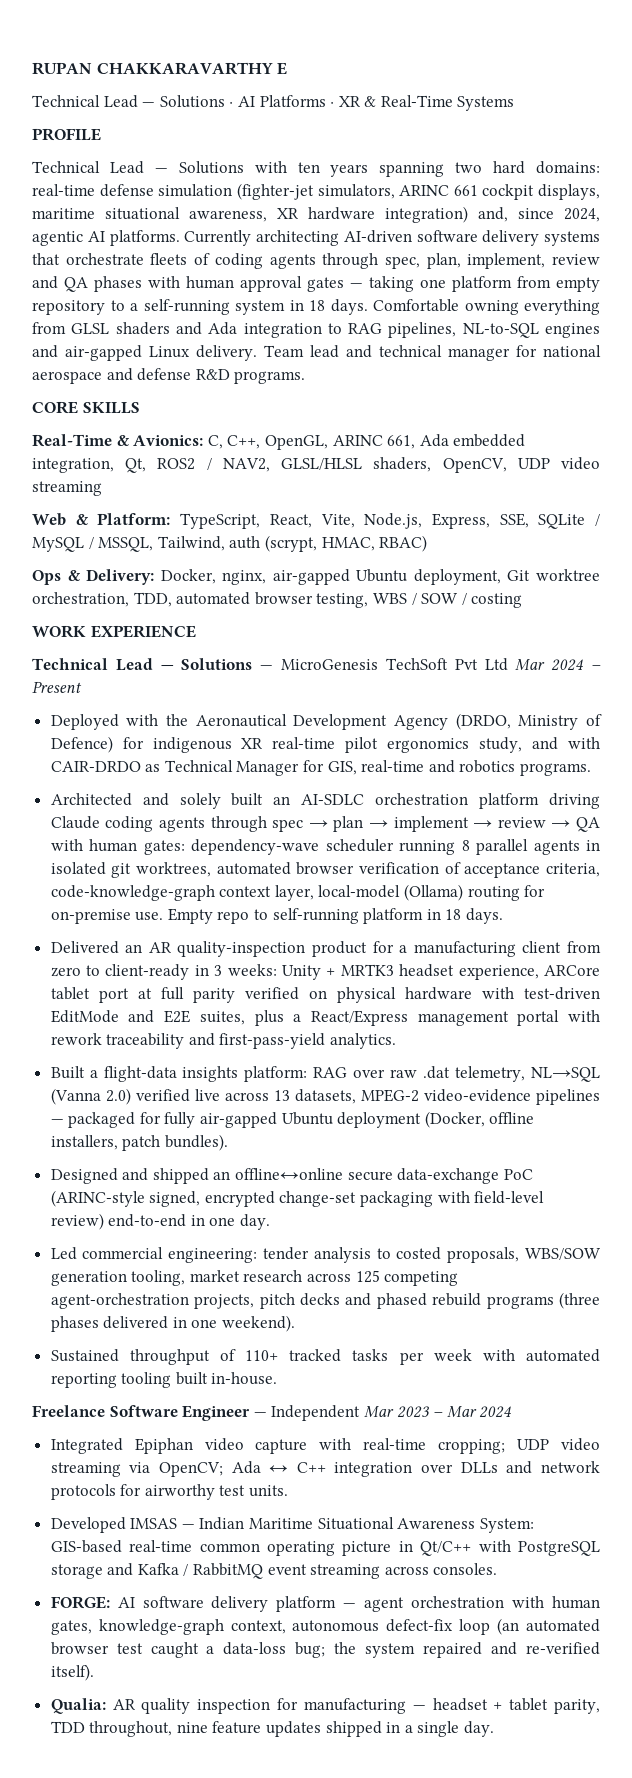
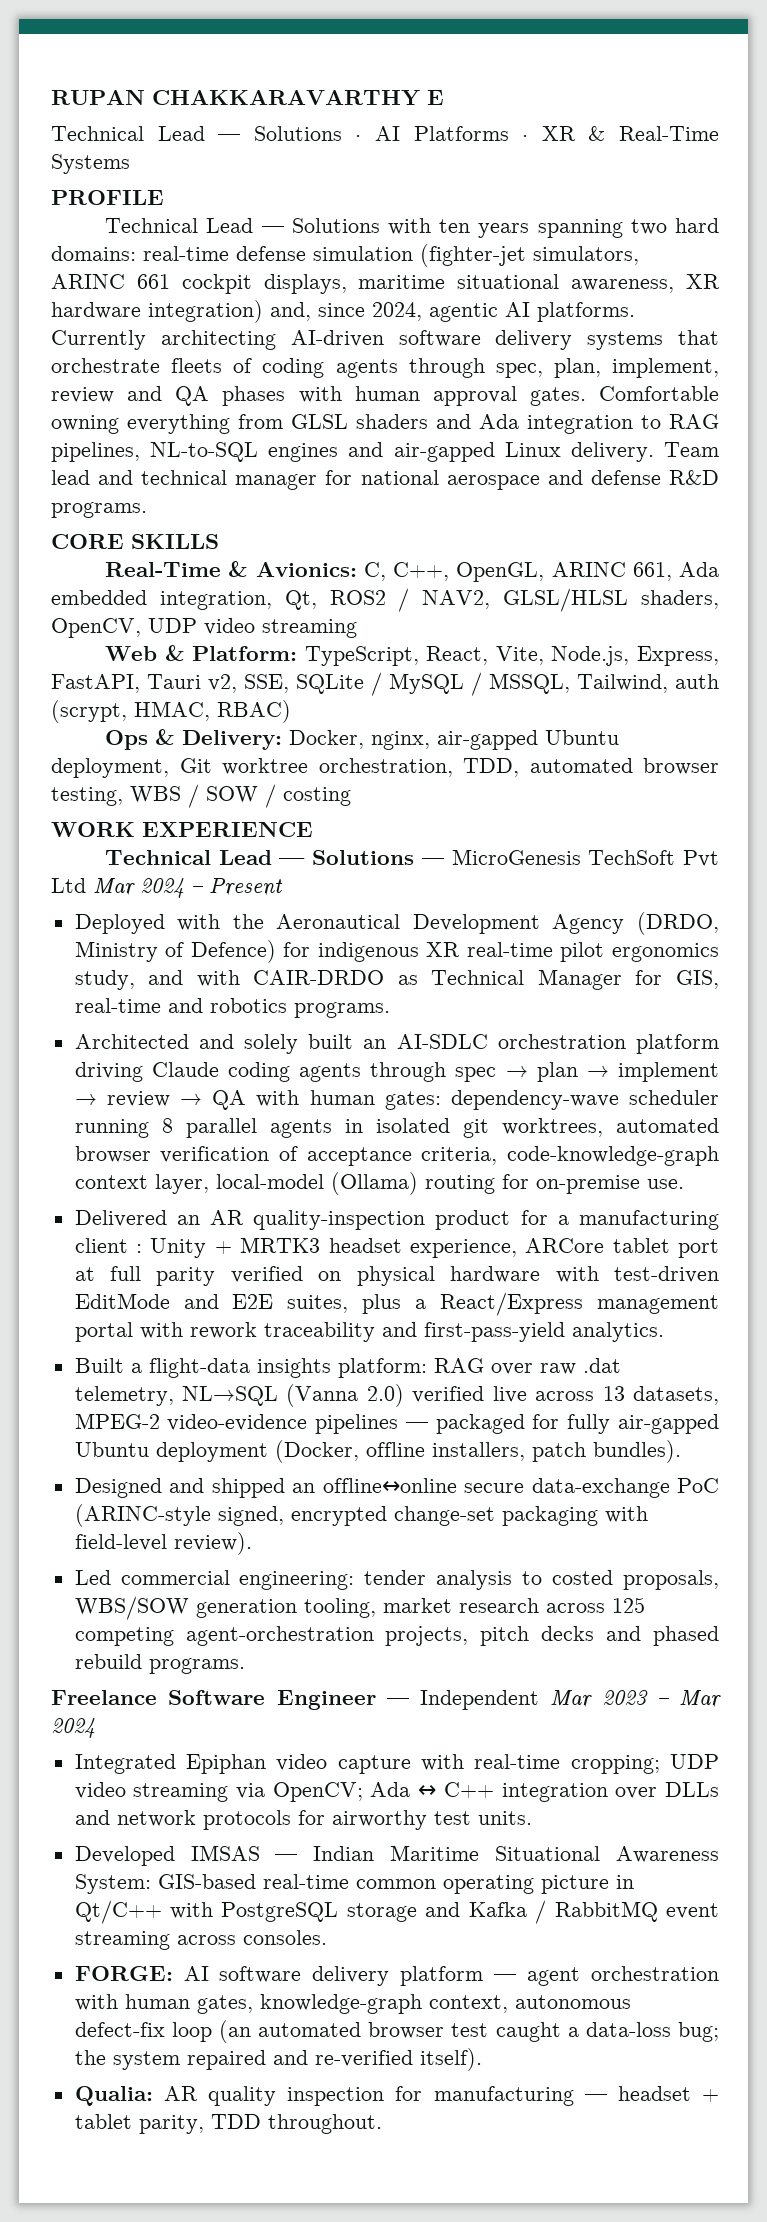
- Currently architecting AI-driven software delivery systems that orchestrate fleets of coding agents through spec, plan, implement, review and QA phases with human approval gates — taking one platform from empty repository to a self-running system in 18 days.
+ Currently architecting AI-driven software delivery systems that orchestrate fleets of coding agents through spec, plan, implement, review and QA phases with human approval gates.
- Web & Platform: TypeScript, React, Vite, Node.js, Express, SSE, SQLite / MySQL / MSSQL, Tailwind, auth (scrypt, HMAC, RBAC)
+ Web & Platform: TypeScript, React, Vite, Node.js, Express, FastAPI, Tauri v2, SSE, SQLite / MySQL / MSSQL, Tailwind, auth (scrypt, HMAC, RBAC)
- Empty repo to self-running platform in 18 days.
- Delivered an AR quality-inspection product for a manufacturing client from zero to client-ready in 3 weeks: Unity + MRTK3 headset experience, ARCore tablet port at full parity verified on physical hardware with test-driven EditMode and E2E suites, plus a React/Express management portal with rework traceability and first-pass-yield analytics.
+ Delivered an AR quality-inspection product for a manufacturing client : Unity + MRTK3 headset experience, ARCore tablet port at full parity verified on physical hardware with test-driven EditMode and E2E suites, plus a React/Express management portal with rework traceability and first-pass-yield analytics.
- Designed and shipped an offline↔online secure data-exchange PoC (ARINC-style signed, encrypted change-set packaging with field-level review) end-to-end in one day.
+ Designed and shipped an offline↔online secure data-exchange PoC (ARINC-style signed, encrypted change-set packaging with field-level review).
- Led commercial engineering: tender analysis to costed proposals, WBS/SOW generation tooling, market research across 125 competing agent-orchestration projects, pitch decks and phased rebuild programs (three phases delivered in one weekend).
- Sustained throughput of 110+ tracked tasks per week with automated reporting tooling built in-house.
+ Led commercial engineering: tender analysis to costed proposals, WBS/SOW generation tooling, market research across 125 competing agent-orchestration projects, pitch decks and phased rebuild programs.
- Qualia: AR quality inspection for manufacturing — headset + tablet parity, TDD throughout, nine feature updates shipped in a single day.
+ Qualia: AR quality inspection for manufacturing — headset + tablet parity, TDD throughout.

